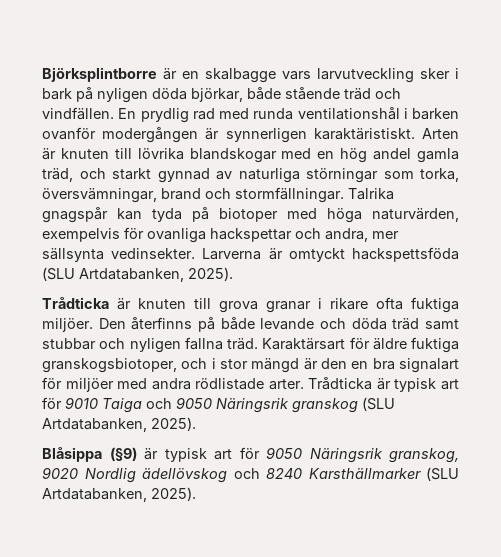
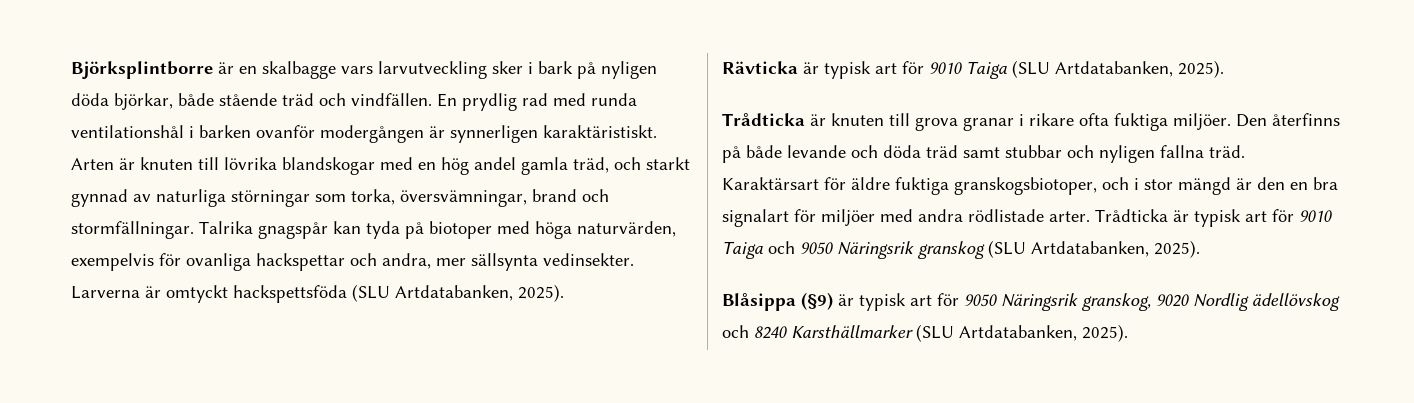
+ Rävticka är typisk art för 9010 Taiga (SLU Artdatabanken, 2025).

